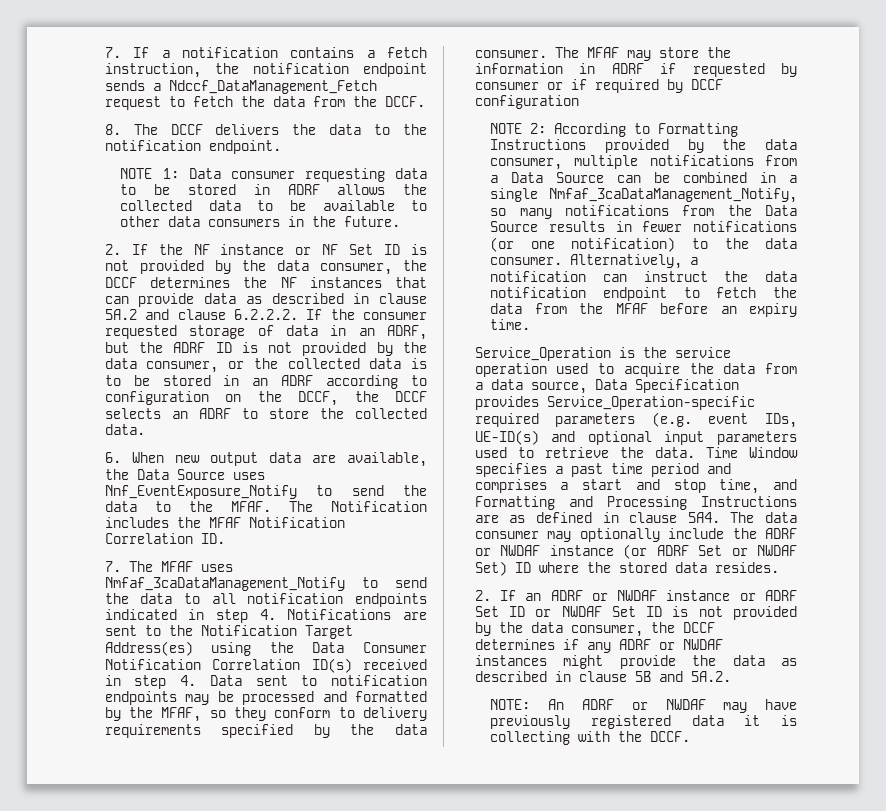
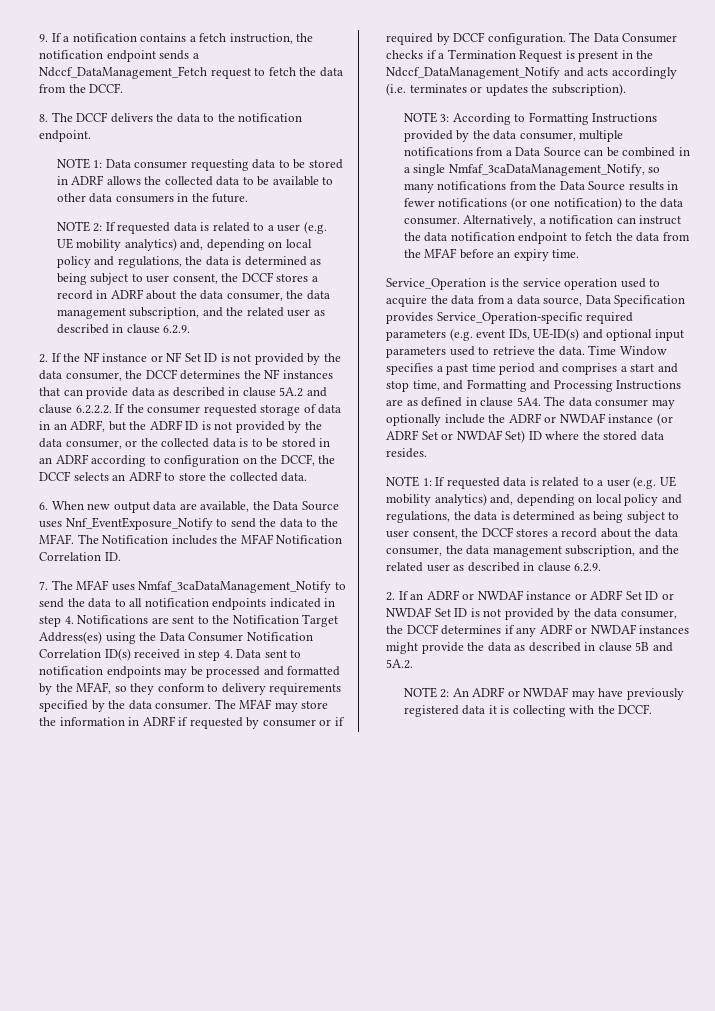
- 7. If a notification contains a fetch instruction, the notification endpoint sends a Ndccf_DataManagement_Fetch request to fetch the data from the DCCF.
+ 9. If a notification contains a fetch instruction, the notification endpoint sends a Ndccf_DataManagement_Fetch request to fetch the data from the DCCF.
+ NOTE 2: If requested data is related to a user (e.g. UE mobility analytics) and, depending on local policy and regulations, the data is determined as being subject to user consent, the DCCF stores a record in ADRF about the data consumer, the data management subscription, and the related user as described in clause 6.2.9.
- The MFAF may store the information in ADRF if requested by consumer or if required by DCCF configuration
- NOTE 2: According to Formatting Instructions provided by the data consumer, multiple notifications from a Data Source can be combined in a single Nmfaf_3caDataManagement_Notify, so many notifications from the Data Source results in fewer notifications (or one notification) to the data consumer.
+ The MFAF may store the information in ADRF if requested by consumer or if required by DCCF configuration. The Data Consumer checks if a Termination Request is present in the Ndccf_DataManagement_Notify and acts accordingly (i.e. terminates or updates the subscription).
+ NOTE 3: According to Formatting Instructions provided by the data consumer, multiple notifications from a Data Source can be combined in a single Nmfaf_3caDataManagement_Notify, so many notifications from the Data Source results in fewer notifications (or one notification) to the data consumer.
+ NOTE 1: If requested data is related to a user (e.g. UE mobility analytics) and, depending on local policy and regulations, the data is determined as being subject to user consent, the DCCF stores a record about the data consumer, the data management subscription, and the related user as described in clause 6.2.9.
- NOTE: An ADRF or NWDAF may have previously registered data it is collecting with the DCCF.
+ NOTE 2: An ADRF or NWDAF may have previously registered data it is collecting with the DCCF.

